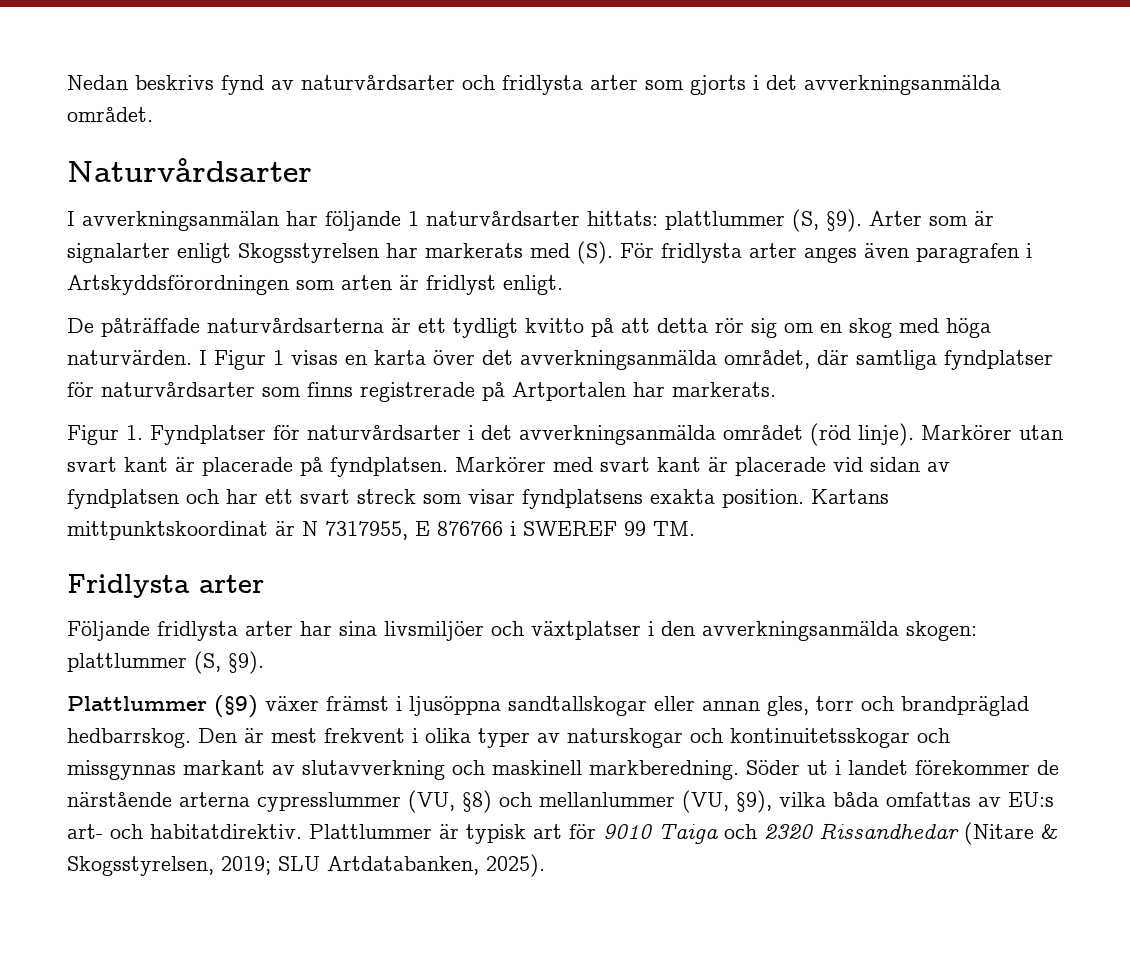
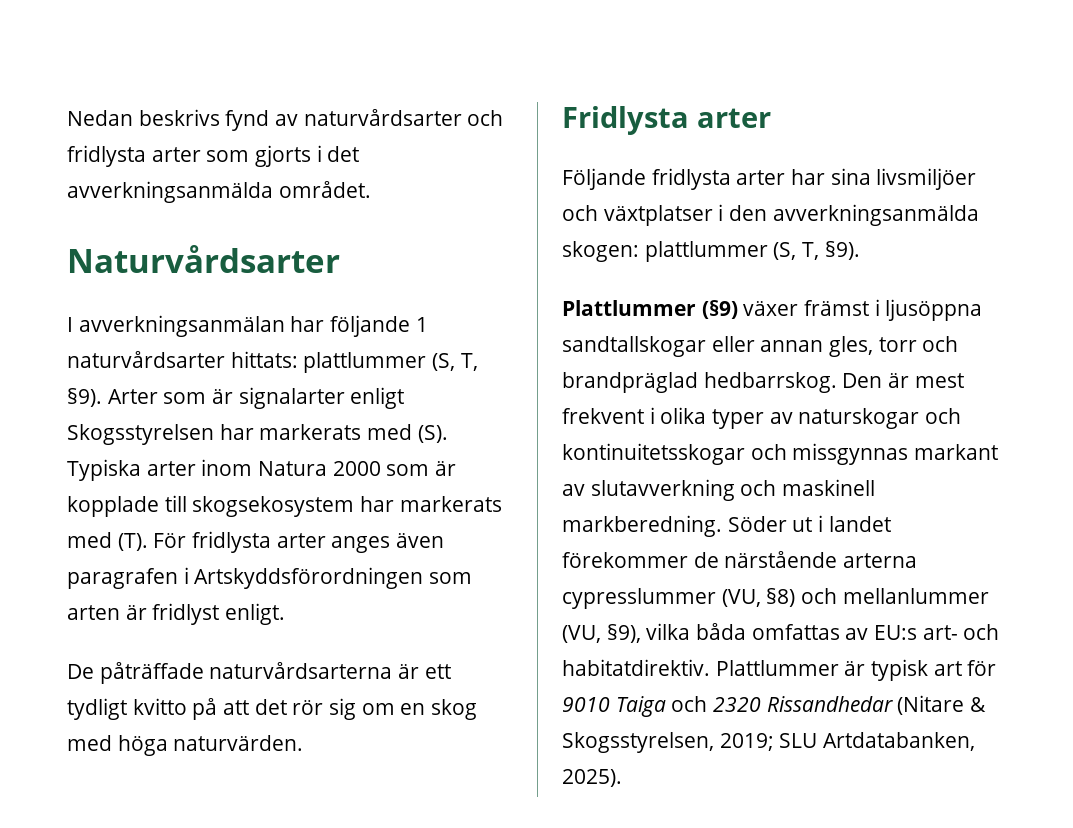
- I avverkningsanmälan har följande 1 naturvårdsarter hittats: plattlummer (S, §9).
+ I avverkningsanmälan har följande 1 naturvårdsarter hittats: plattlummer (S, T, §9).
- Arter som är signalarter enligt Skogsstyrelsen har markerats med (S). För fridlysta arter anges även paragrafen i Artskyddsförordningen som arten är fridlyst enligt.
+ Arter som är signalarter enligt Skogsstyrelsen har markerats med (S). Typiska arter inom Natura 2000 som är kopplade till skogsekosystem har markerats med (T). För fridlysta arter anges även paragrafen i Artskyddsförordningen som arten är fridlyst enligt.
- De påträffade naturvårdsarterna är ett tydligt kvitto på att detta rör sig om en skog med höga naturvärden. I Figur 1 visas en karta över det avverkningsanmälda området, där samtliga fyndplatser för naturvårdsarter som finns registrerade på Artportalen har markerats.
- Figur 1. Fyndplatser för naturvårdsarter i det avverkningsanmälda området (röd linje). Markörer utan svart kant är placerade på fyndplatsen. Markörer med svart kant är placerade vid sidan av fyndplatsen och har ett svart streck som visar fyndplatsens exakta position. Kartans mittpunktskoordinat är N 7317955, E 876766 i SWEREF 99 TM.
+ De påträffade naturvårdsarterna är ett tydligt kvitto på att det rör sig om en skog med höga naturvärden.
- Följande fridlysta arter har sina livsmiljöer och växtplatser i den avverkningsanmälda skogen: plattlummer (S, §9).
+ Följande fridlysta arter har sina livsmiljöer och växtplatser i den avverkningsanmälda skogen: plattlummer (S, T, §9).

